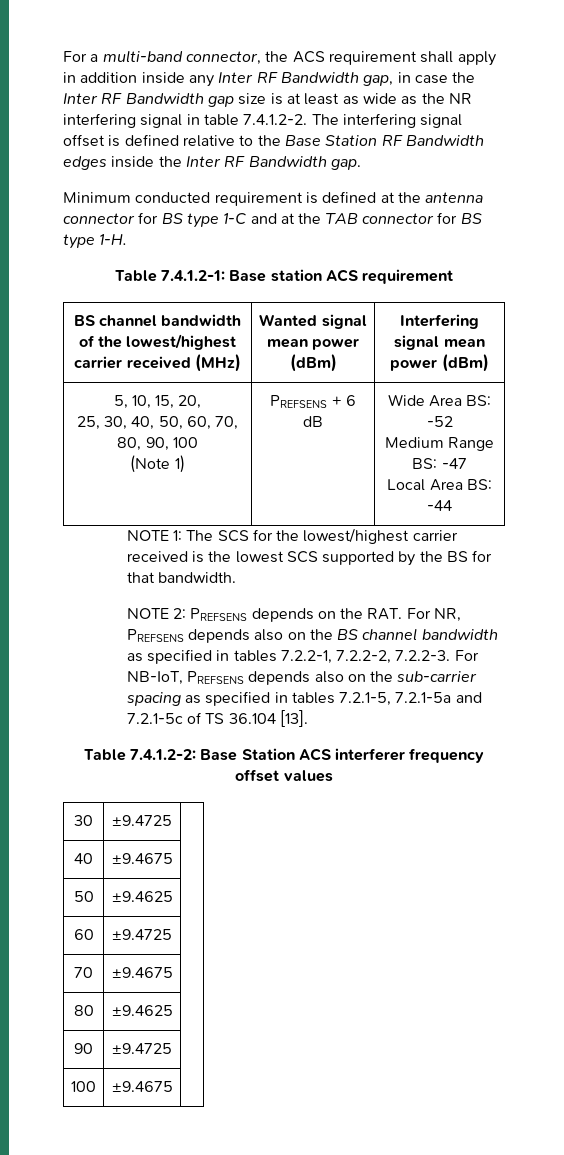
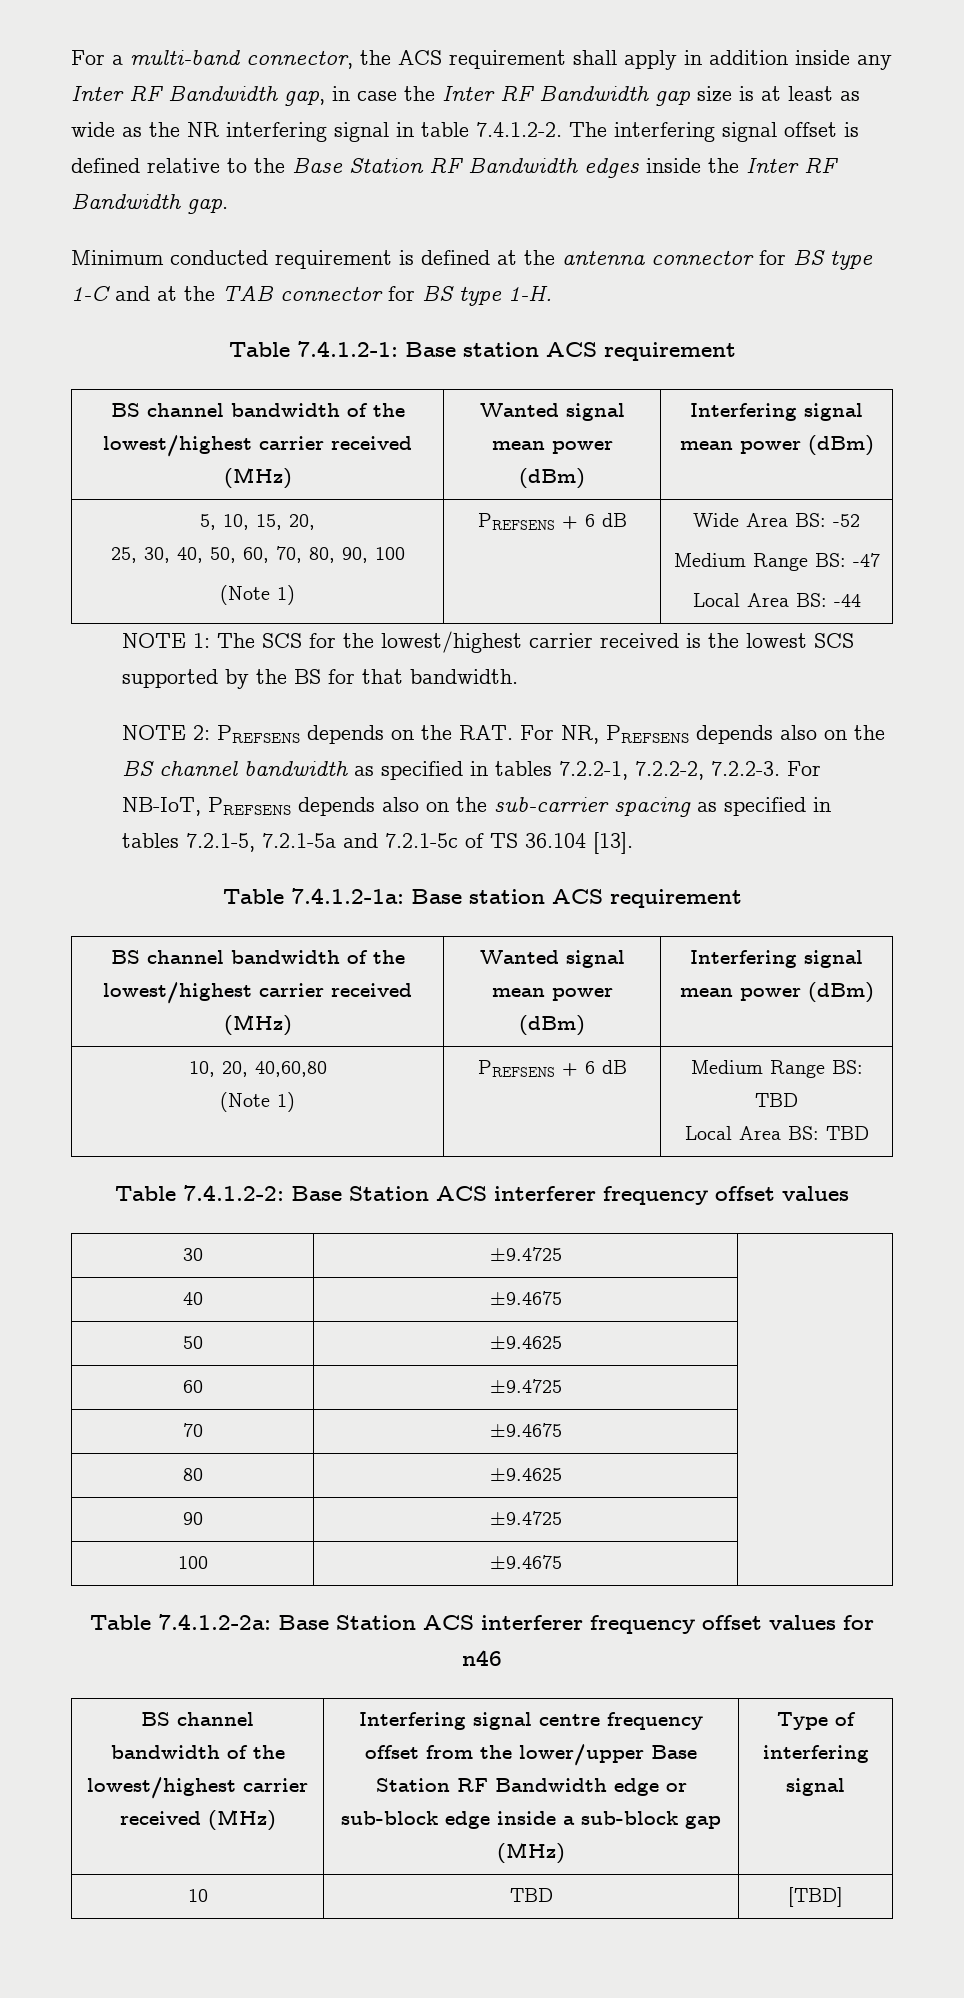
+ Table 7.4.1.2-1a: Base station ACS requirement
+ BS channel bandwidth of the lowest/highest carrier received (MHz) | Wanted signal mean power (dBm) | Interfering signal mean power (dBm)
+ 10, 20, 40,60,80
+ (Note 1) | PREFSENS + 6 dB | Medium Range BS: TBD
+ Local Area BS: TBD
+ Table 7.4.1.2-2a: Base Station ACS interferer frequency offset values for n46
+ BS channel bandwidth of the lowest/highest carrier received (MHz) | Interfering signal centre frequency offset from the lower/upper Base Station RF Bandwidth edge or sub-block edge inside a sub-block gap (MHz) | Type of interfering signal
+ 10 | TBD | [TBD]

